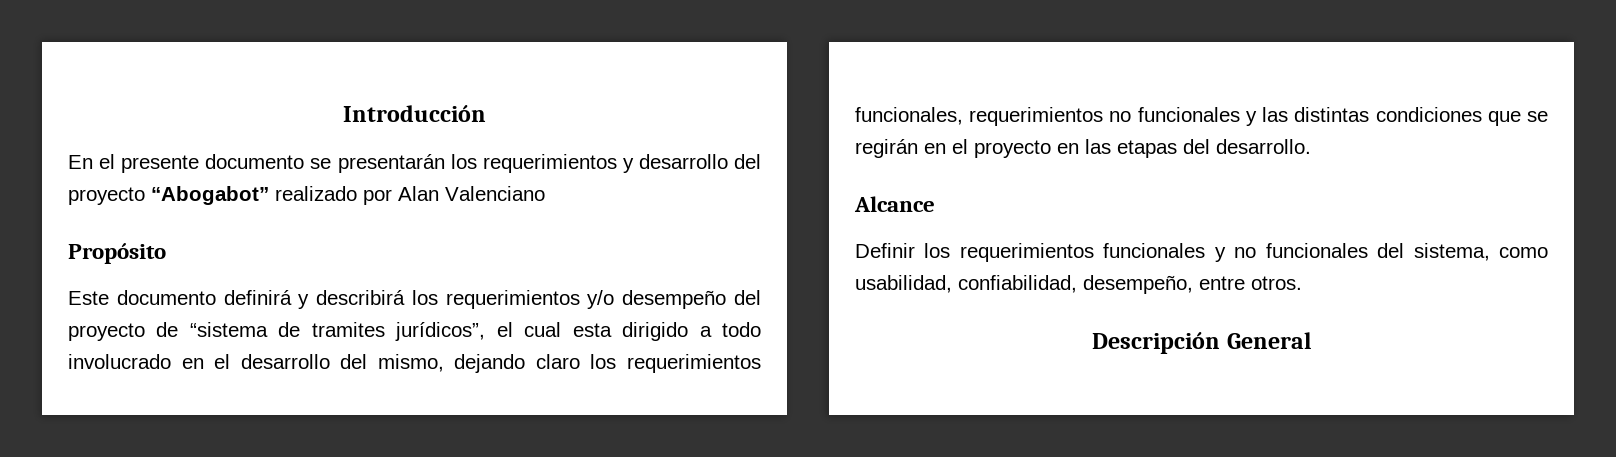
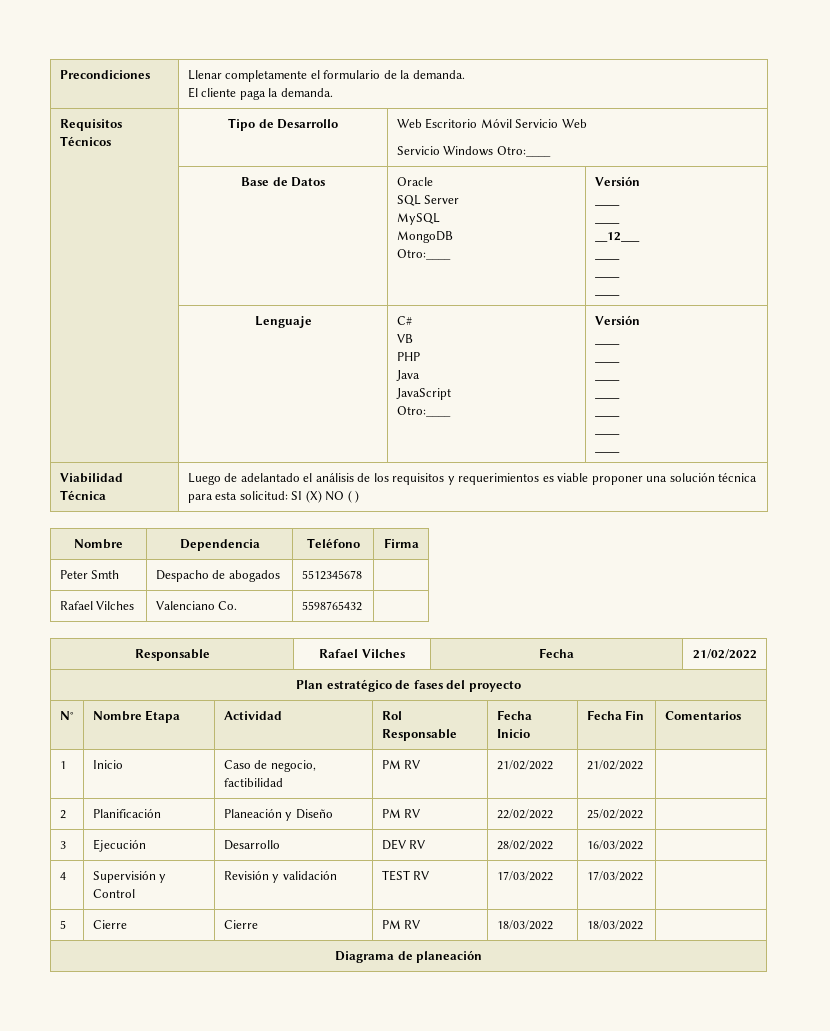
- Introducción
- En el presente documento se presentarán los requerimientos y desarrollo del proyecto “Abogabot” realizado por Alan Valenciano
- Propósito
- Este documento definirá y describirá los requerimientos y/o desempeño del proyecto de “sistema de tramites jurídicos”, el cual esta dirigido a todo involucrado en el desarrollo del mismo, dejando claro los requerimientos funcionales, requerimientos no funcionales y las distintas condiciones que se regirán en el proyecto en las etapas del desarrollo.
- Alcance
- Definir los requerimientos funcionales y no funcionales del sistema, como usabilidad, confiabilidad, desempeño, entre otros.
- Descripción General
+ Precondiciones | Llenar completamente el formulario de la demanda.
+ El cliente paga la demanda.
+ Requisitos Técnicos | Tipo de Desarrollo | Web Escritorio Móvil Servicio Web
+ Servicio Windows Otro:____
+ | Base de Datos | Oracle
+ SQL Server
+ MySQL
+ MongoDB
+ Otro:____ | Versión
+ ____
+ ____
+ __12___
+ ____
+ ____
+ ____
+ | Lenguaje | C#
+ VB
+ PHP
+ Java
+ JavaScript
+ Otro:____ | Versión
+ ____
+ ____
+ ____
+ ____
+ ____
+ ____
+ ____
+ Viabilidad Técnica | Luego de adelantado el análisis de los requisitos y requerimientos es viable proponer una solución técnica para esta solicitud: SI (X) NO ( )
+ Nombre | Dependencia | Teléfono | Firma
+ Peter Smth | Despacho de abogados | 5512345678 |
+ Rafael Vilches | Valenciano Co. | 5598765432 |
+ Responsable | Rafael Vilches | Fecha | 21/02/2022
+ Plan estratégico de fases del proyecto
+ N° | Nombre Etapa | Actividad | Rol Responsable | Fecha Inicio | Fecha Fin | Comentarios
+ 1 | Inicio | Caso de negocio, factibilidad | PM RV | 21/02/2022 | 21/02/2022 |
+ 2 | Planificación | Planeación y Diseño | PM RV | 22/02/2022 | 25/02/2022 |
+ 3 | Ejecución | Desarrollo | DEV RV | 28/02/2022 | 16/03/2022 |
+ 4 | Supervisión y Control | Revisión y validación | TEST RV | 17/03/2022 | 17/03/2022 |
+ 5 | Cierre | Cierre | PM RV | 18/03/2022 | 18/03/2022 |
+ Diagrama de planeación

